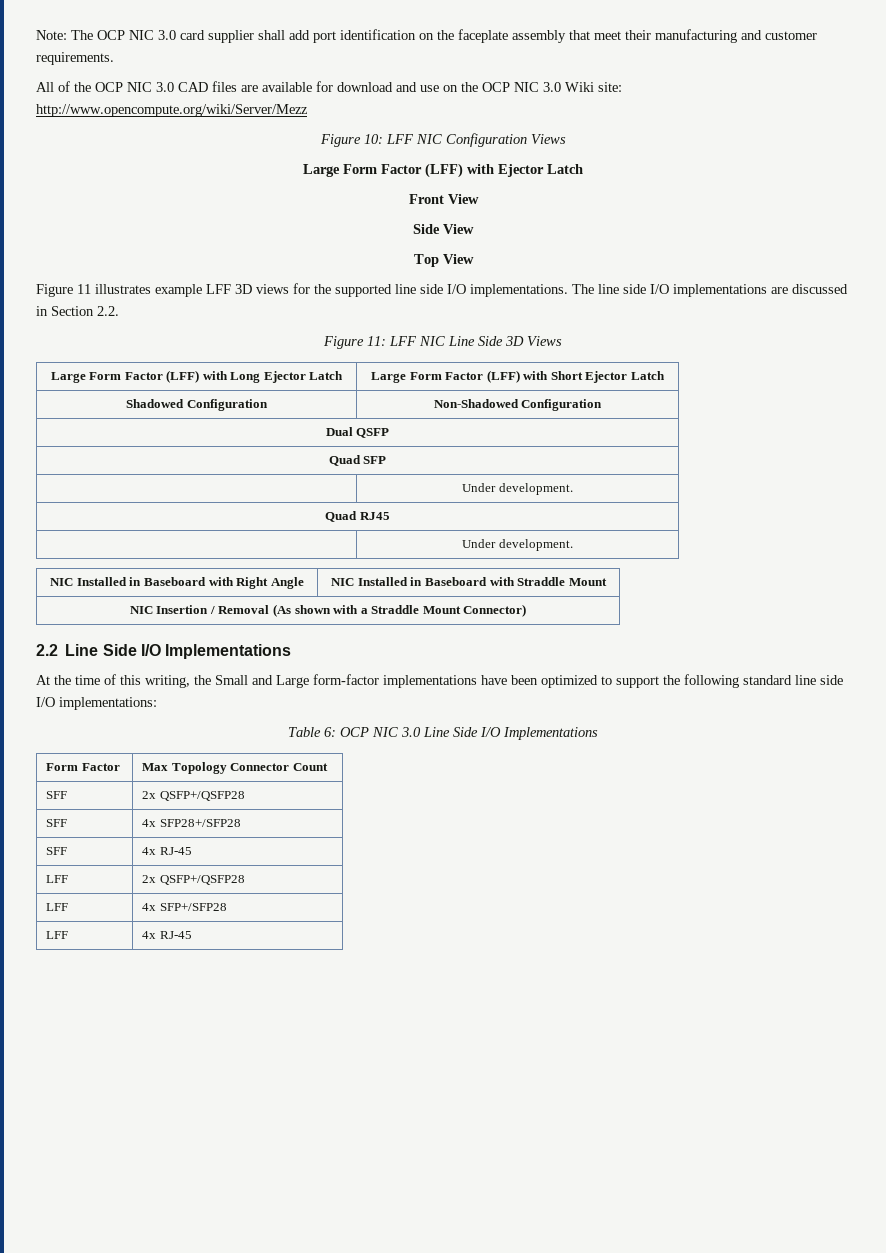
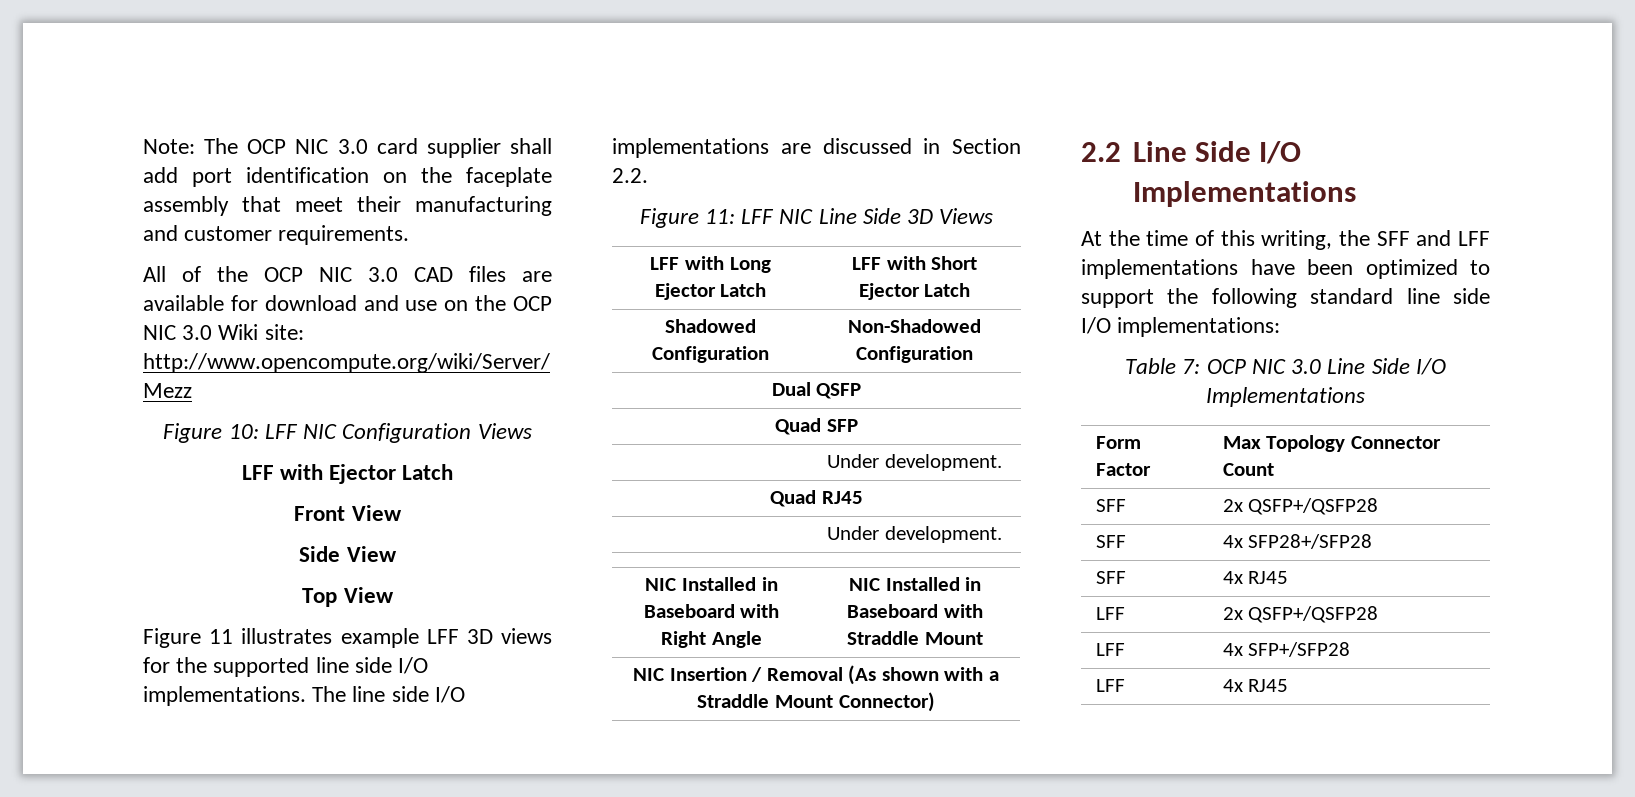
- Large Form Factor (LFF) with Ejector Latch
+ LFF with Ejector Latch
- Large Form Factor (LFF) with Long Ejector Latch | Large Form Factor (LFF) with Short Ejector Latch
+ LFF with Long Ejector Latch | LFF with Short Ejector Latch
- At the time of this writing, the Small and Large form-factor implementations have been optimized to support the following standard line side I/O implementations:
+ At the time of this writing, the SFF and LFF implementations have been optimized to support the following standard line side I/O implementations:
- Table 6: OCP NIC 3.0 Line Side I/O Implementations
+ Table 7: OCP NIC 3.0 Line Side I/O Implementations
- SFF | 4x RJ-45
+ SFF | 4x RJ45
- LFF | 4x RJ-45
+ LFF | 4x RJ45

